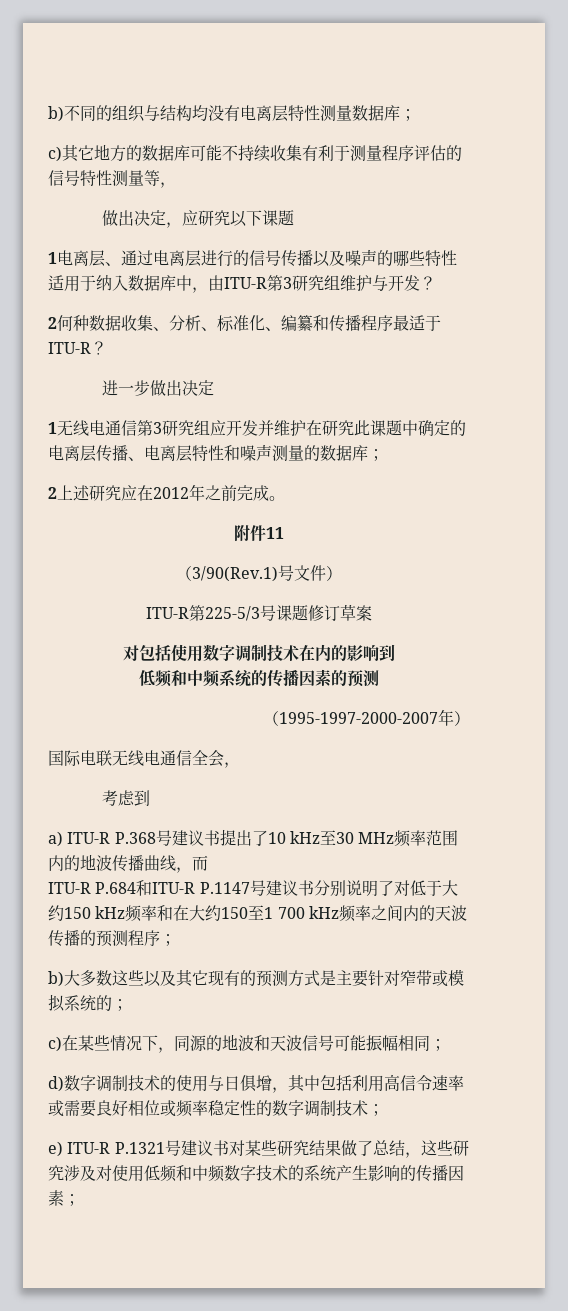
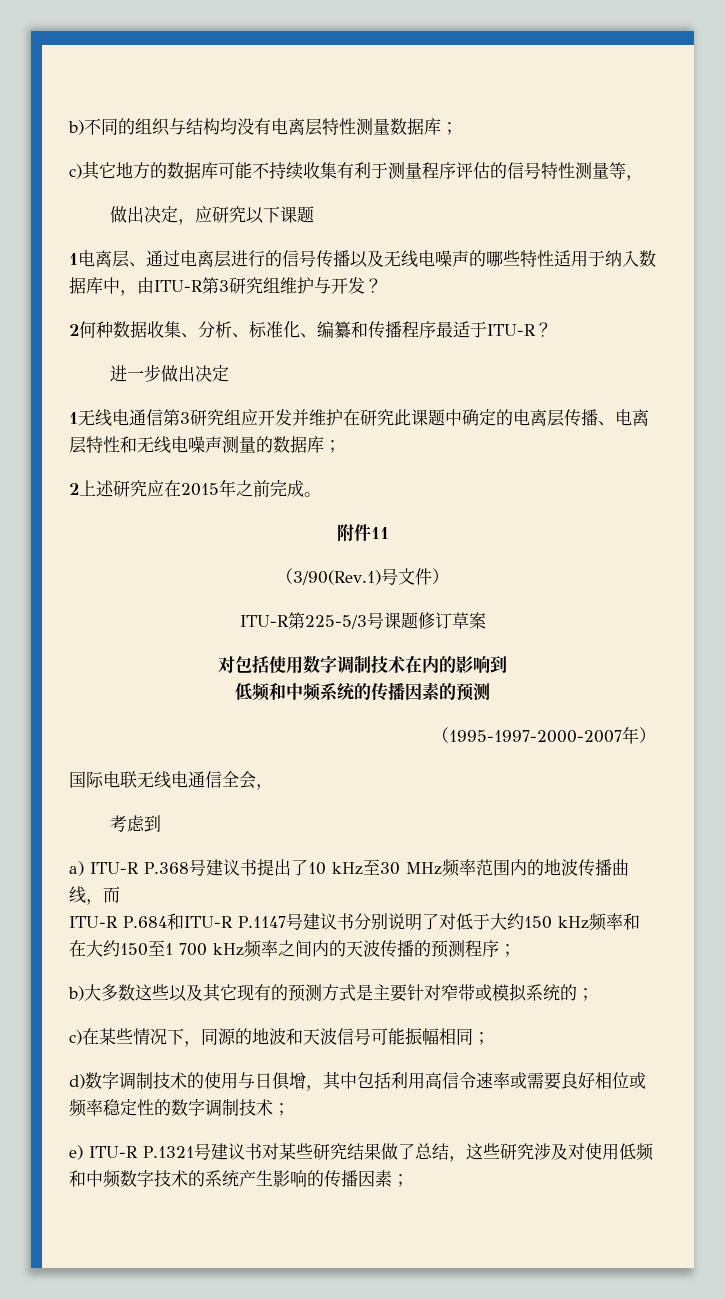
- 1电离层、通过电离层进行的信号传播以及噪声的哪些特性适用于纳入数据库中，由ITU-R第3研究组维护与开发？
+ 1电离层、通过电离层进行的信号传播以及无线电噪声的哪些特性适用于纳入数据库中，由ITU-R第3研究组维护与开发？
- 1无线电通信第3研究组应开发并维护在研究此课题中确定的电离层传播、电离层特性和噪声测量的数据库；
+ 1无线电通信第3研究组应开发并维护在研究此课题中确定的电离层传播、电离层特性和无线电噪声测量的数据库；
- 2上述研究应在2012年之前完成。
+ 2上述研究应在2015年之前完成。

